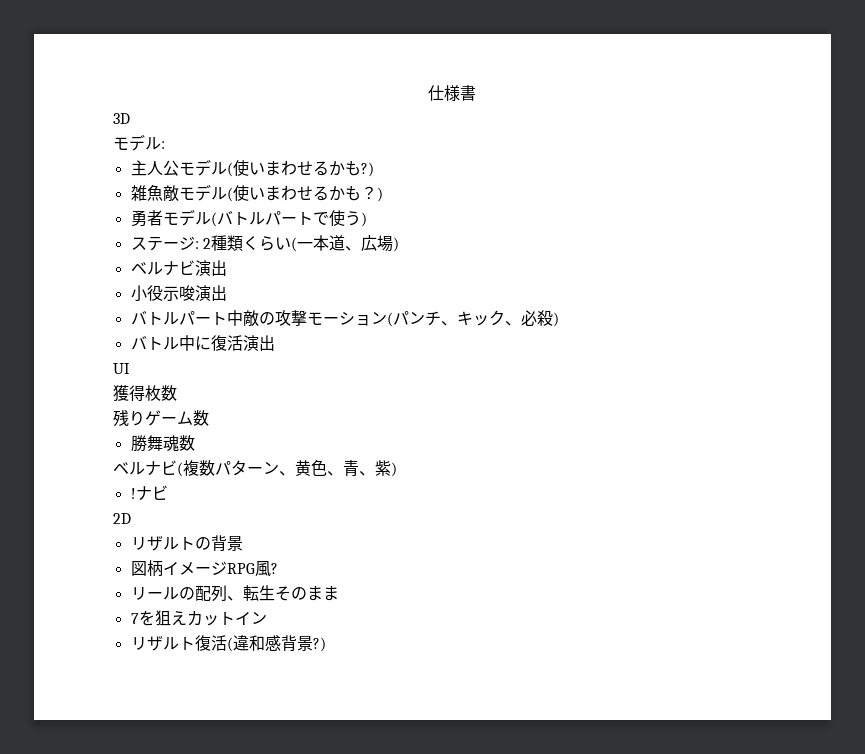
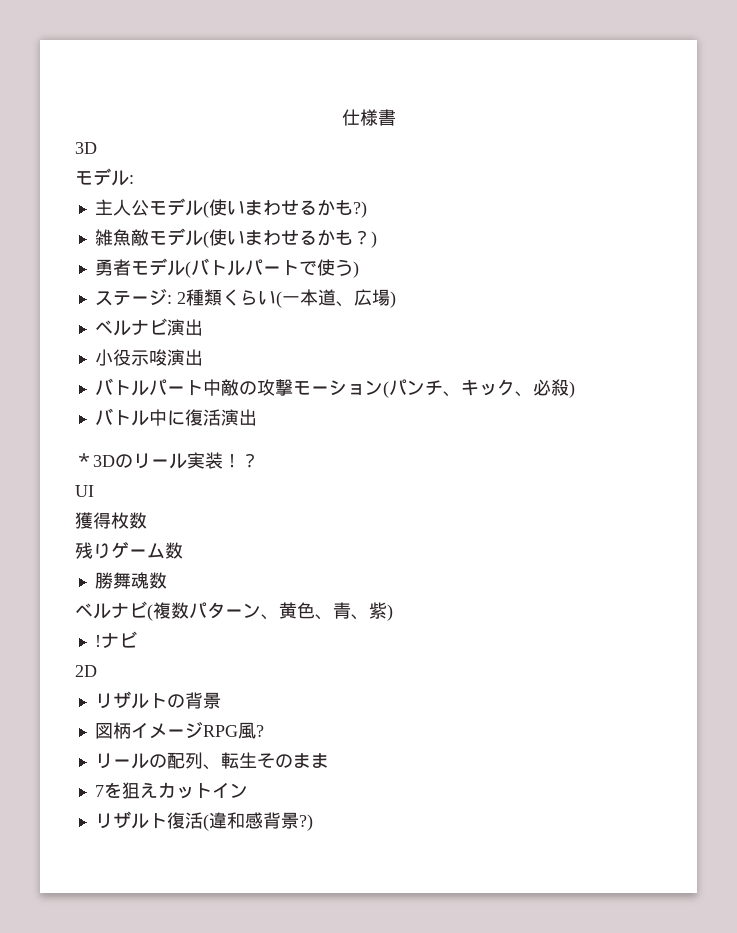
+ ＊3Dのリール実装！？

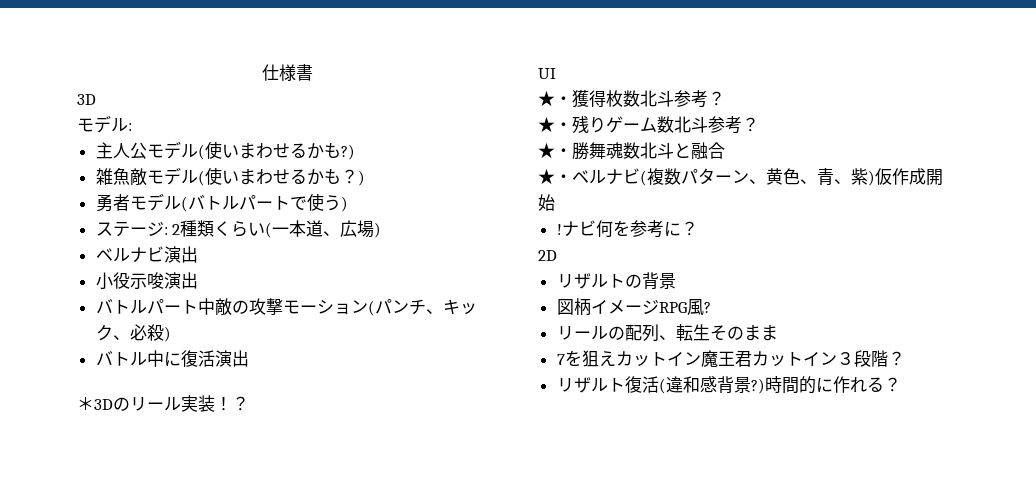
- 獲得枚数
- 残りゲーム数
- 勝舞魂数
- ベルナビ(複数パターン、黄色、青、紫)
+ ★・獲得枚数北斗参考？
+ ★・残りゲーム数北斗参考？
+ ★・勝舞魂数北斗と融合
+ ★・ベルナビ(複数パターン、黄色、青、紫)仮作成開始
- !ナビ
+ !ナビ何を参考に？
- 7を狙えカットイン
+ 7を狙えカットイン魔王君カットイン３段階？
+ 時間的に作れる？

